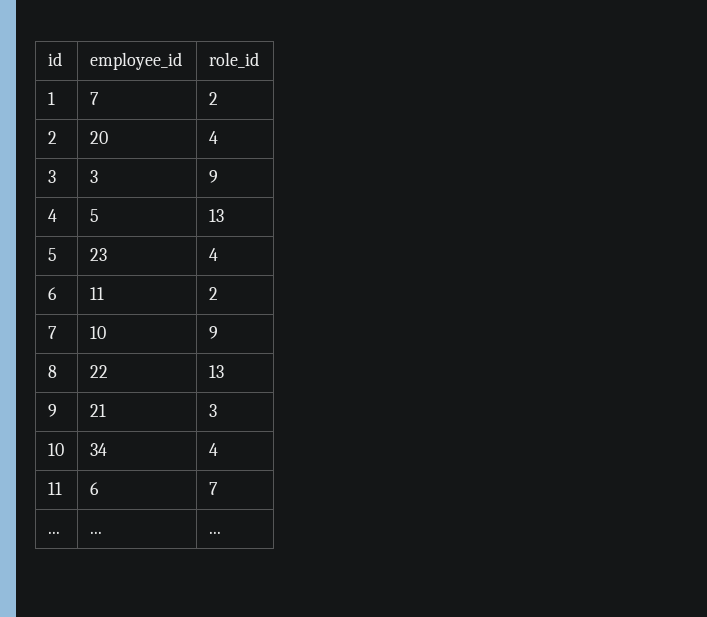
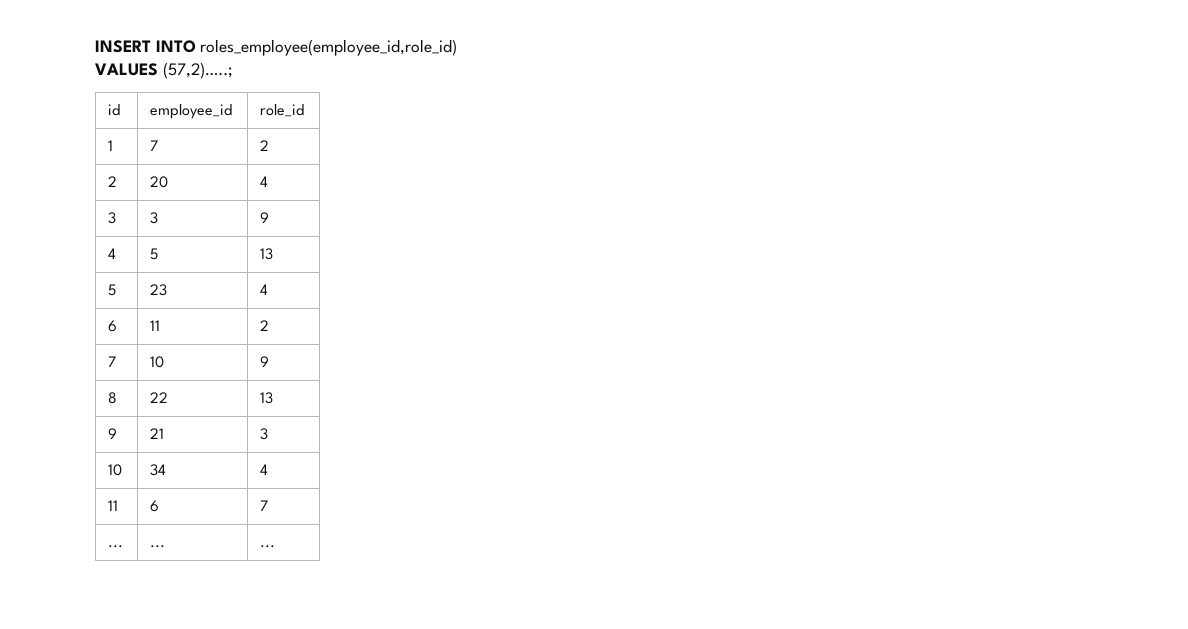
+ INSERT INTO roles_employee(employee_id,role_id)
+ VALUES (57,2)…..;

